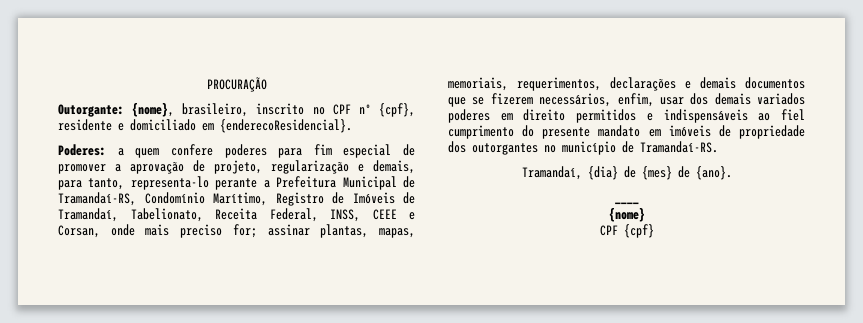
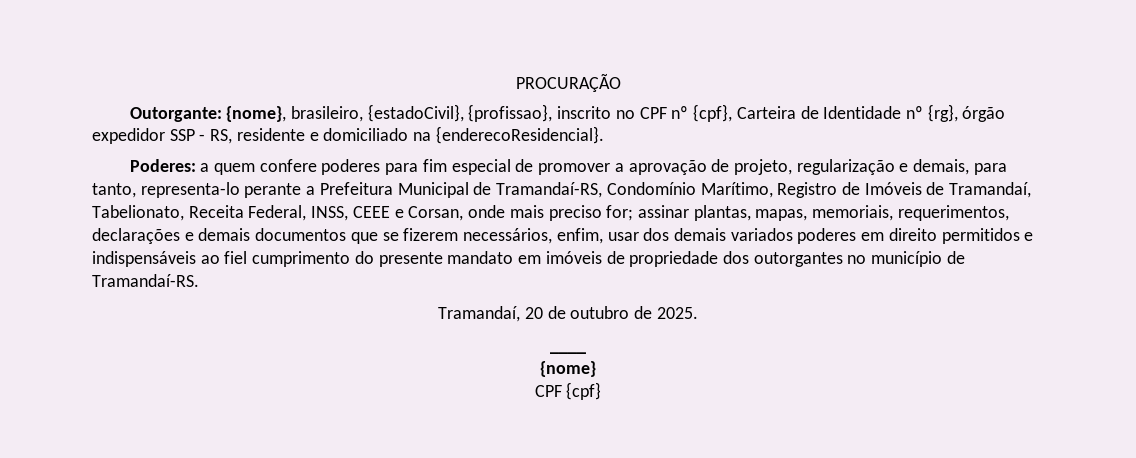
- Outorgante: {nome}, brasileiro, inscrito no CPF nº {cpf}, residente e domiciliado em {enderecoResidencial}.
+ Outorgante: {nome}, brasileiro, {estadoCivil}, {profissao}, inscrito no CPF nº {cpf}, Carteira de Identidade nº {rg}, órgão expedidor SSP - RS, residente e domiciliado na {enderecoResidencial}.
- Tramandaí, {dia} de {mes} de {ano}.
+ Tramandaí, 20 de outubro de 2025.

